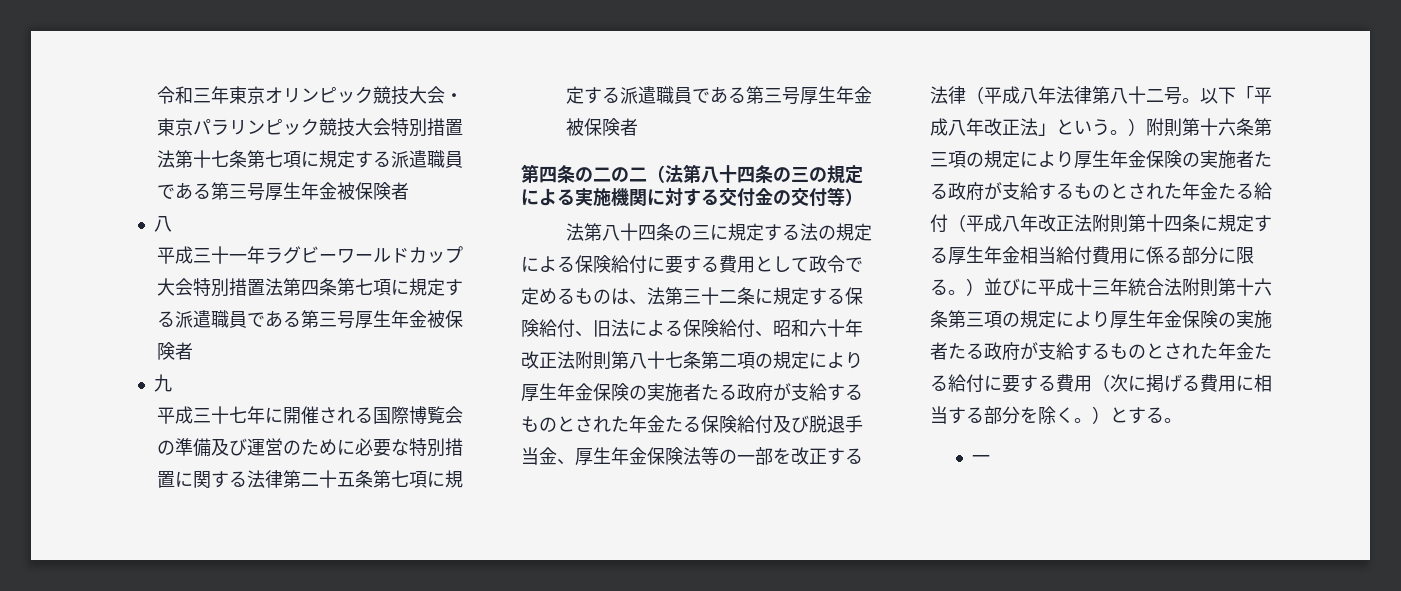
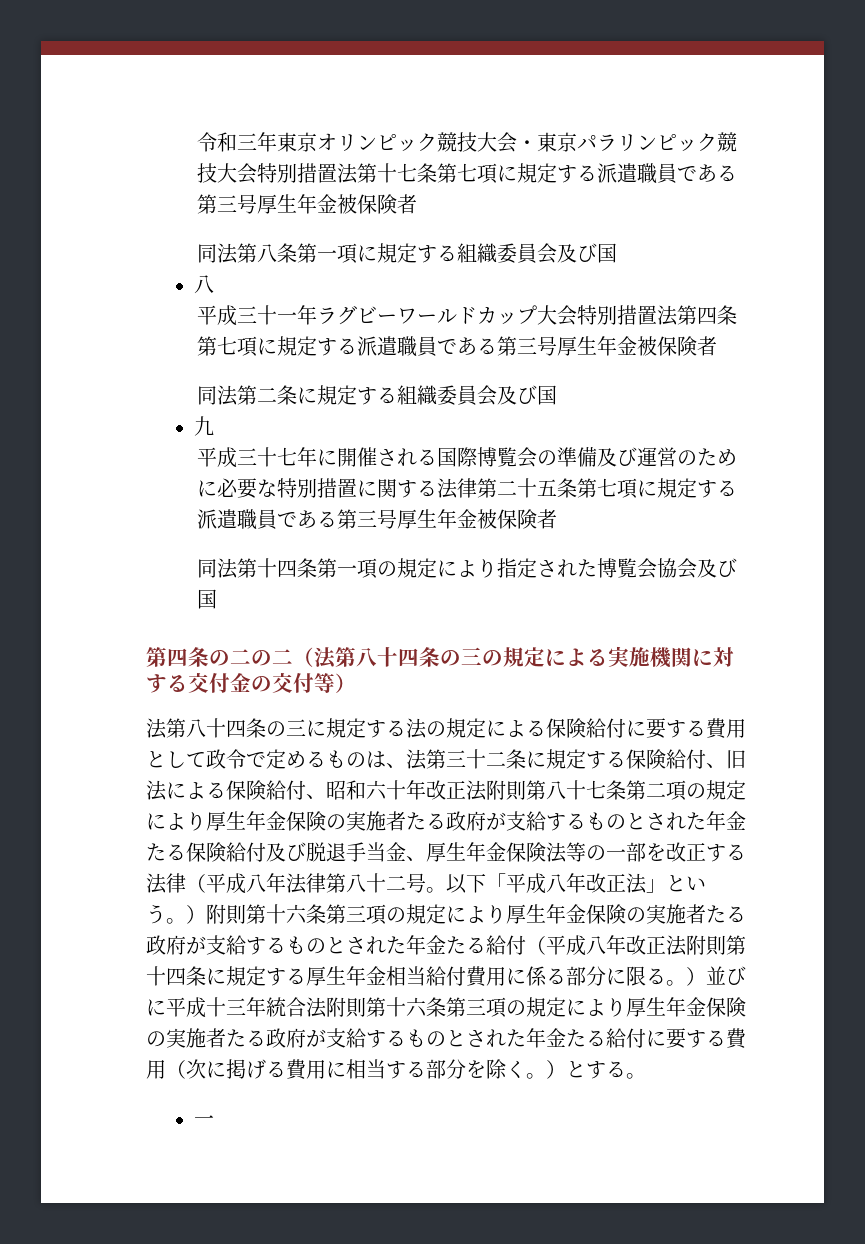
+ 同法第八条第一項に規定する組織委員会及び国
+ 同法第二条に規定する組織委員会及び国
+ 同法第十四条第一項の規定により指定された博覧会協会及び国

